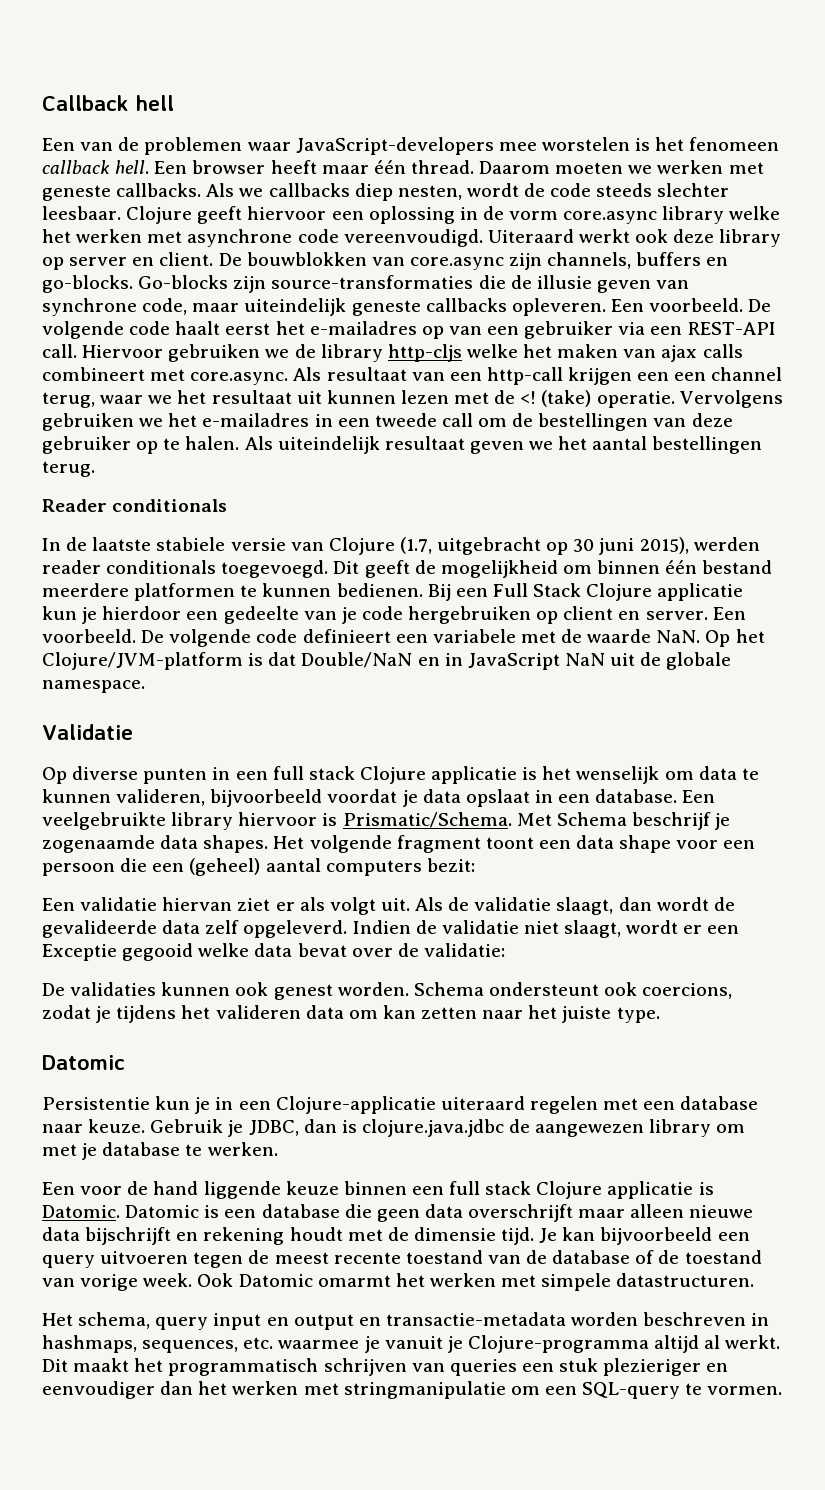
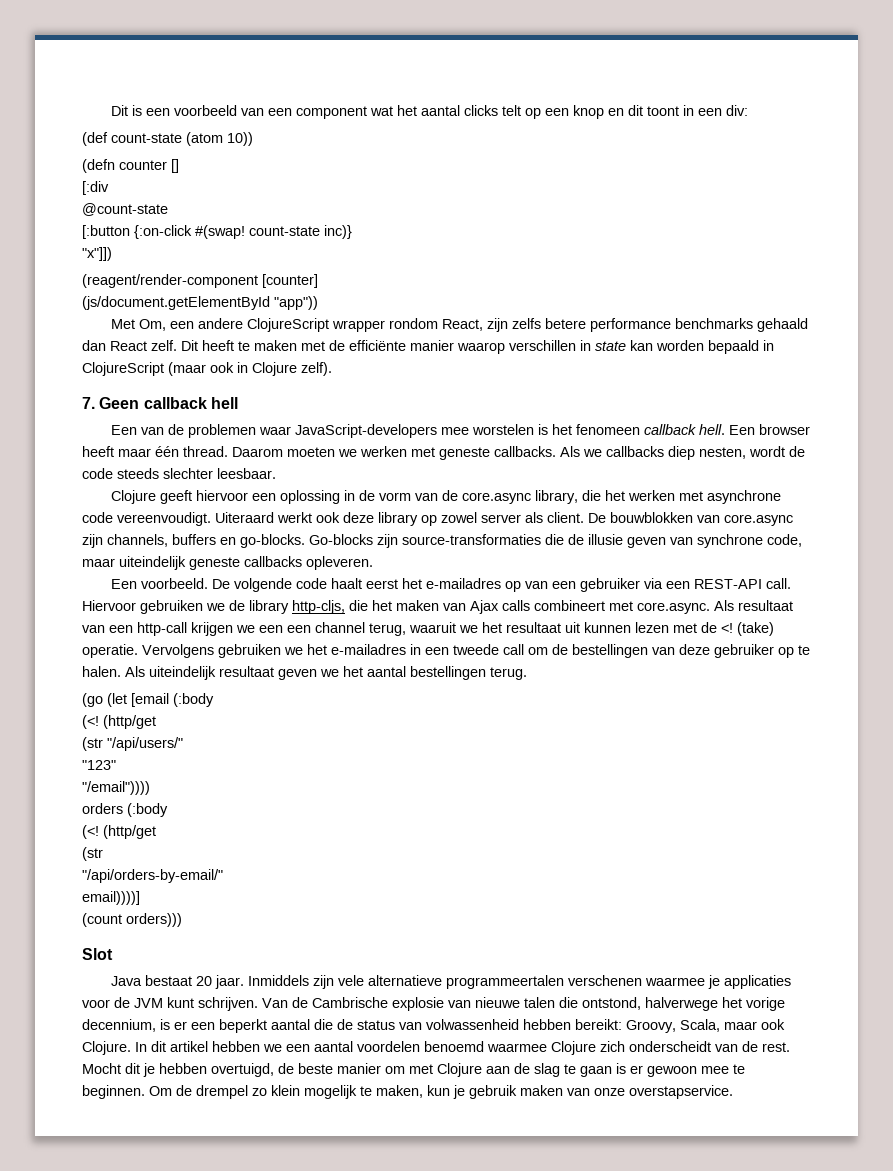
- Callback hell
+ Dit is een voorbeeld van een component wat het aantal clicks telt op een knop en dit toont in een div:
+ (def count-state (atom 10))
+ (defn counter []
+ [:div
+ @count-state
+ [:button {:on-click #(swap! count-state inc)}
+ "x"]])
+ (reagent/render-component [counter]
+ (js/document.getElementById "app"))
+ Met Om, een andere ClojureScript wrapper rondom React, zijn zelfs betere performance benchmarks gehaald dan React zelf. Dit heeft te maken met de efficiënte manier waarop verschillen in state kan worden bepaald in ClojureScript (maar ook in Clojure zelf).
+ 7. Geen callback hell
- Als we callbacks diep nesten, wordt de code steeds slechter leesbaar. Clojure geeft hiervoor een oplossing in de vorm core.async library welke het werken met asynchrone code vereenvoudigd.
+ Als we callbacks diep nesten, wordt de code steeds slechter leesbaar.
+ Clojure geeft hiervoor een oplossing in de vorm van de core.async library, die het werken met asynchrone code vereenvoudigt.
- Uiteraard werkt ook deze library op server en client.
+ Uiteraard werkt ook deze library op zowel server als client.
- Go-blocks zijn source-transformaties die de illusie geven van synchrone code, maar uiteindelijk geneste callbacks opleveren. Een voorbeeld.
+ Go-blocks zijn source-transformaties die de illusie geven van synchrone code, maar uiteindelijk geneste callbacks opleveren.
+ Een voorbeeld.
- Hiervoor gebruiken we de library http-cljs welke het maken van ajax calls combineert met core.async. Als resultaat van een http-call krijgen een een channel terug, waar we het resultaat uit kunnen lezen met de <!
+ Hiervoor gebruiken we de library http-cljs, die het maken van Ajax calls combineert met core.async. Als resultaat van een http-call krijgen we een een channel terug, waaruit we het resultaat uit kunnen lezen met de <!
- Reader conditionals
- In de laatste stabiele versie van Clojure (1.7, uitgebracht op 30 juni 2015), werden reader conditionals toegevoegd. Dit geeft de mogelijkheid om binnen één bestand meerdere platformen te kunnen bedienen. Bij een Full Stack Clojure applicatie kun je hierdoor een gedeelte van je code hergebruiken op client en server. Een voorbeeld. De volgende code definieert een variabele met de waarde NaN. Op het Clojure/JVM-platform is dat Double/NaN en in JavaScript NaN uit de globale namespace.
- Validatie
- Op diverse punten in een full stack Clojure applicatie is het wenselijk om data te kunnen valideren, bijvoorbeeld voordat je data opslaat in een database. Een veelgebruikte library hiervoor is Prismatic/Schema. Met Schema beschrijf je zogenaamde data shapes. Het volgende fragment toont een data shape voor een persoon die een (geheel) aantal computers bezit:
- Een validatie hiervan ziet er als volgt uit. Als de validatie slaagt, dan wordt de gevalideerde data zelf opgeleverd. Indien de validatie niet slaagt, wordt er een Exceptie gegooid welke data bevat over de validatie:
- De validaties kunnen ook genest worden. Schema ondersteunt ook coercions, zodat je tijdens het valideren data om kan zetten naar het juiste type.
- Datomic
- Persistentie kun je in een Clojure-applicatie uiteraard regelen met een database naar keuze. Gebruik je JDBC, dan is clojure.java.jdbc de aangewezen library om met je database te werken.
- Een voor de hand liggende keuze binnen een full stack Clojure applicatie is Datomic. Datomic is een database die geen data overschrijft maar alleen nieuwe data bijschrijft en rekening houdt met de dimensie tijd. Je kan bijvoorbeeld een query uitvoeren tegen de meest recente toestand van de database of de toestand van vorige week. Ook Datomic omarmt het werken met simpele datastructuren.
- Het schema, query input en output en transactie-metadata worden beschreven in hashmaps, sequences, etc. waarmee je vanuit je Clojure-programma altijd al werkt. Dit maakt het programmatisch schrijven van queries een stuk plezieriger en eenvoudiger dan het werken met stringmanipulatie om een SQL-query te vormen.
+ (go (let [email (:body
+ (<! (http/get
+ (str "/api/users/"
+ "123"
+ "/email"))))
+ orders (:body
+ (<! (http/get
+ (str
+ "/api/orders-by-email/"
+ email))))]
+ (count orders)))
+ Slot
+ Java bestaat 20 jaar. Inmiddels zijn vele alternatieve programmeertalen verschenen waarmee je applicaties voor de JVM kunt schrijven. Van de Cambrische explosie van nieuwe talen die ontstond, halverwege het vorige decennium, is er een beperkt aantal die de status van volwassenheid hebben bereikt: Groovy, Scala, maar ook Clojure. In dit artikel hebben we een aantal voordelen benoemd waarmee Clojure zich onderscheidt van de rest. Mocht dit je hebben overtuigd, de beste manier om met Clojure aan de slag te gaan is er gewoon mee te beginnen. Om de drempel zo klein mogelijk te maken, kun je gebruik maken van onze overstapservice.

